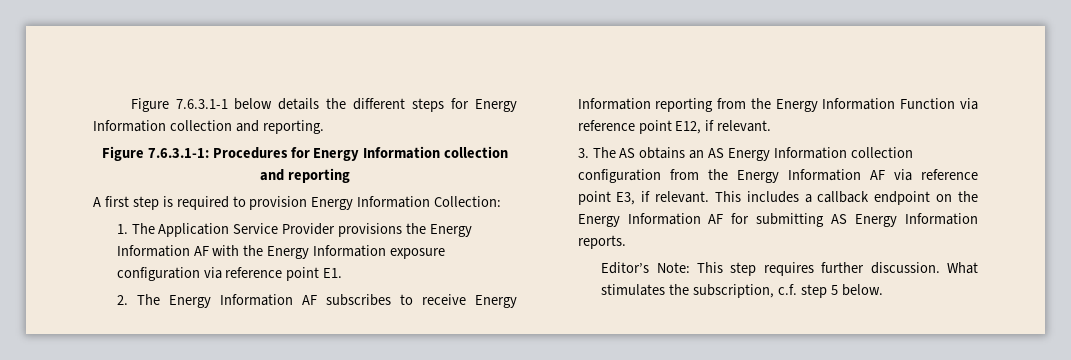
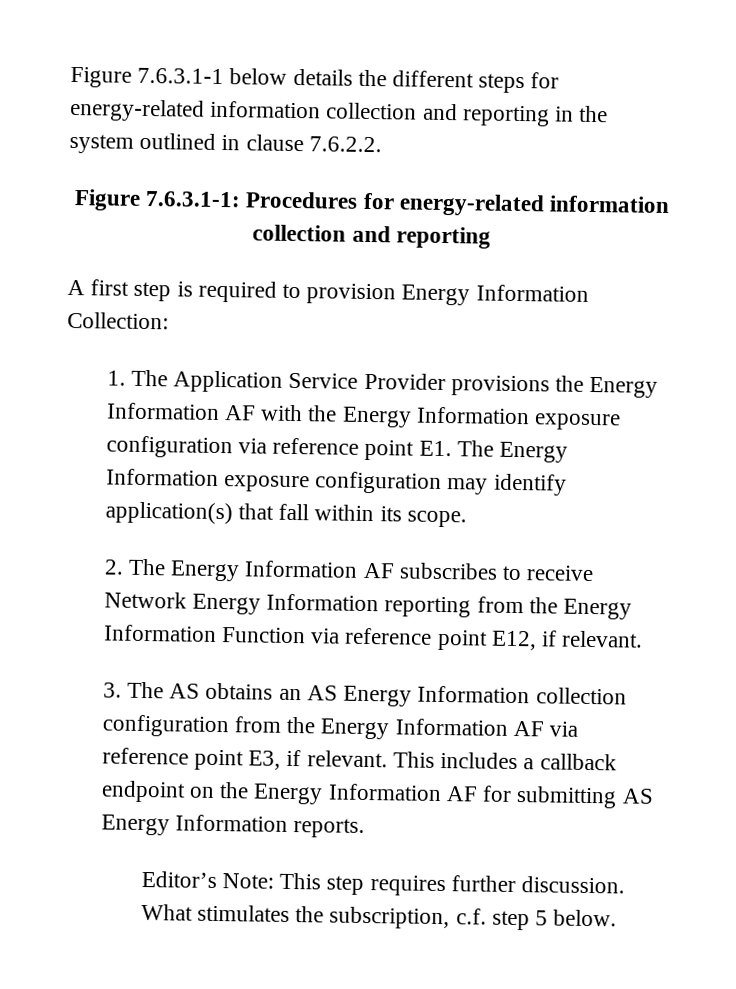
- Figure 7.6.3.1-1 below details the different steps for Energy Information collection and reporting.
+ Figure 7.6.3.1-1 below details the different steps for energy-related information collection and reporting in the system outlined in clause 7.6.2.2.
- Figure 7.6.3.1-1: Procedures for Energy Information collection and reporting
+ Figure 7.6.3.1-1: Procedures for energy-related information collection and reporting
- 1. The Application Service Provider provisions the Energy Information AF with the Energy Information exposure configuration via reference point E1.
+ 1. The Application Service Provider provisions the Energy Information AF with the Energy Information exposure configuration via reference point E1. The Energy Information exposure configuration may identify application(s) that fall within its scope.
- 2. The Energy Information AF subscribes to receive Energy Information reporting from the Energy Information Function via reference point E12, if relevant.
+ 2. The Energy Information AF subscribes to receive Network Energy Information reporting from the Energy Information Function via reference point E12, if relevant.

